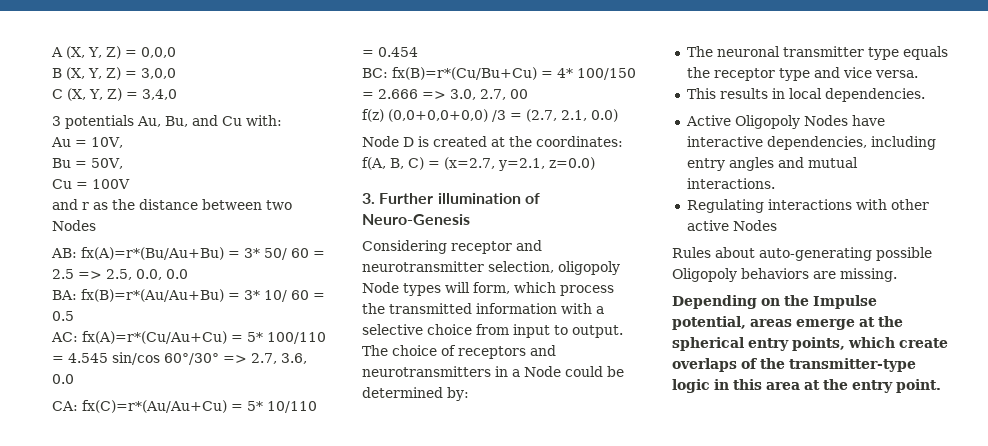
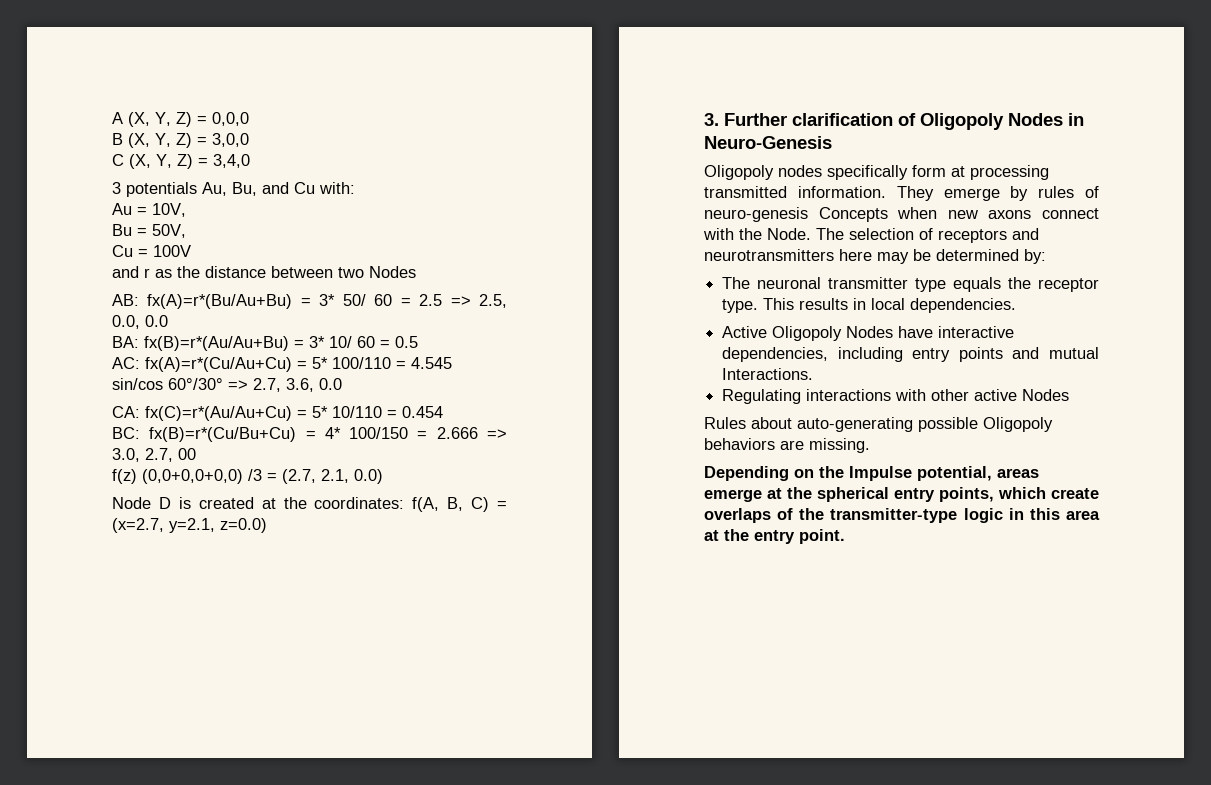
- 3. Further illumination of Neuro-Genesis
- Considering receptor and neurotransmitter selection, oligopoly Node types will form, which process the transmitted information with a selective choice from input to output. The choice of receptors and neurotransmitters in a Node could be determined by:
+ 3. Further clarification of Oligopoly Nodes in Neuro-Genesis
+ Oligopoly nodes specifically form at processing transmitted information. They emerge by rules of neuro-genesis Concepts when new axons connect with the Node. The selection of receptors and neurotransmitters here may be determined by:
- The neuronal transmitter type equals the receptor type and vice versa.
- This results in local dependencies.
+ The neuronal transmitter type equals the receptor type. This results in local dependencies.
- Active Oligopoly Nodes have interactive dependencies, including entry angles and mutual interactions.
+ Active Oligopoly Nodes have interactive dependencies, including entry points and mutual Interactions.

